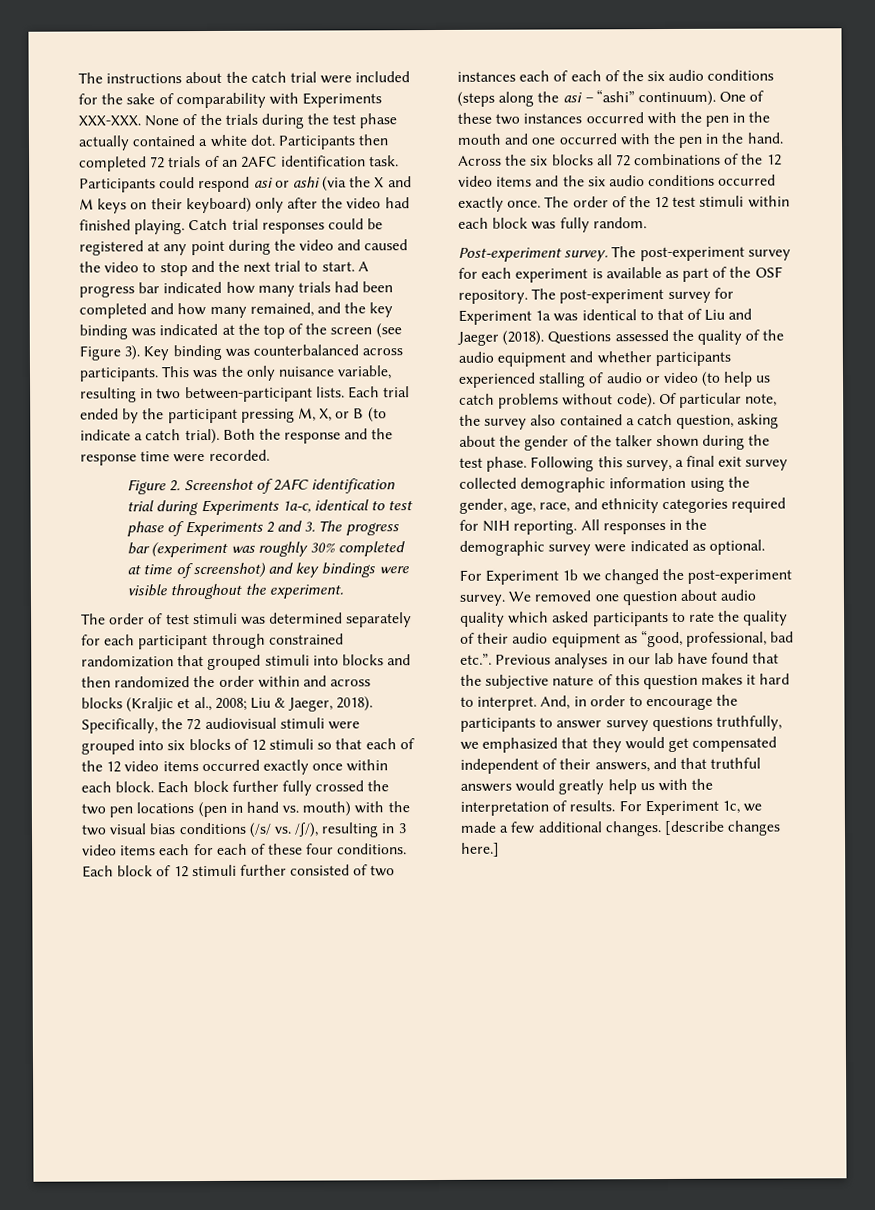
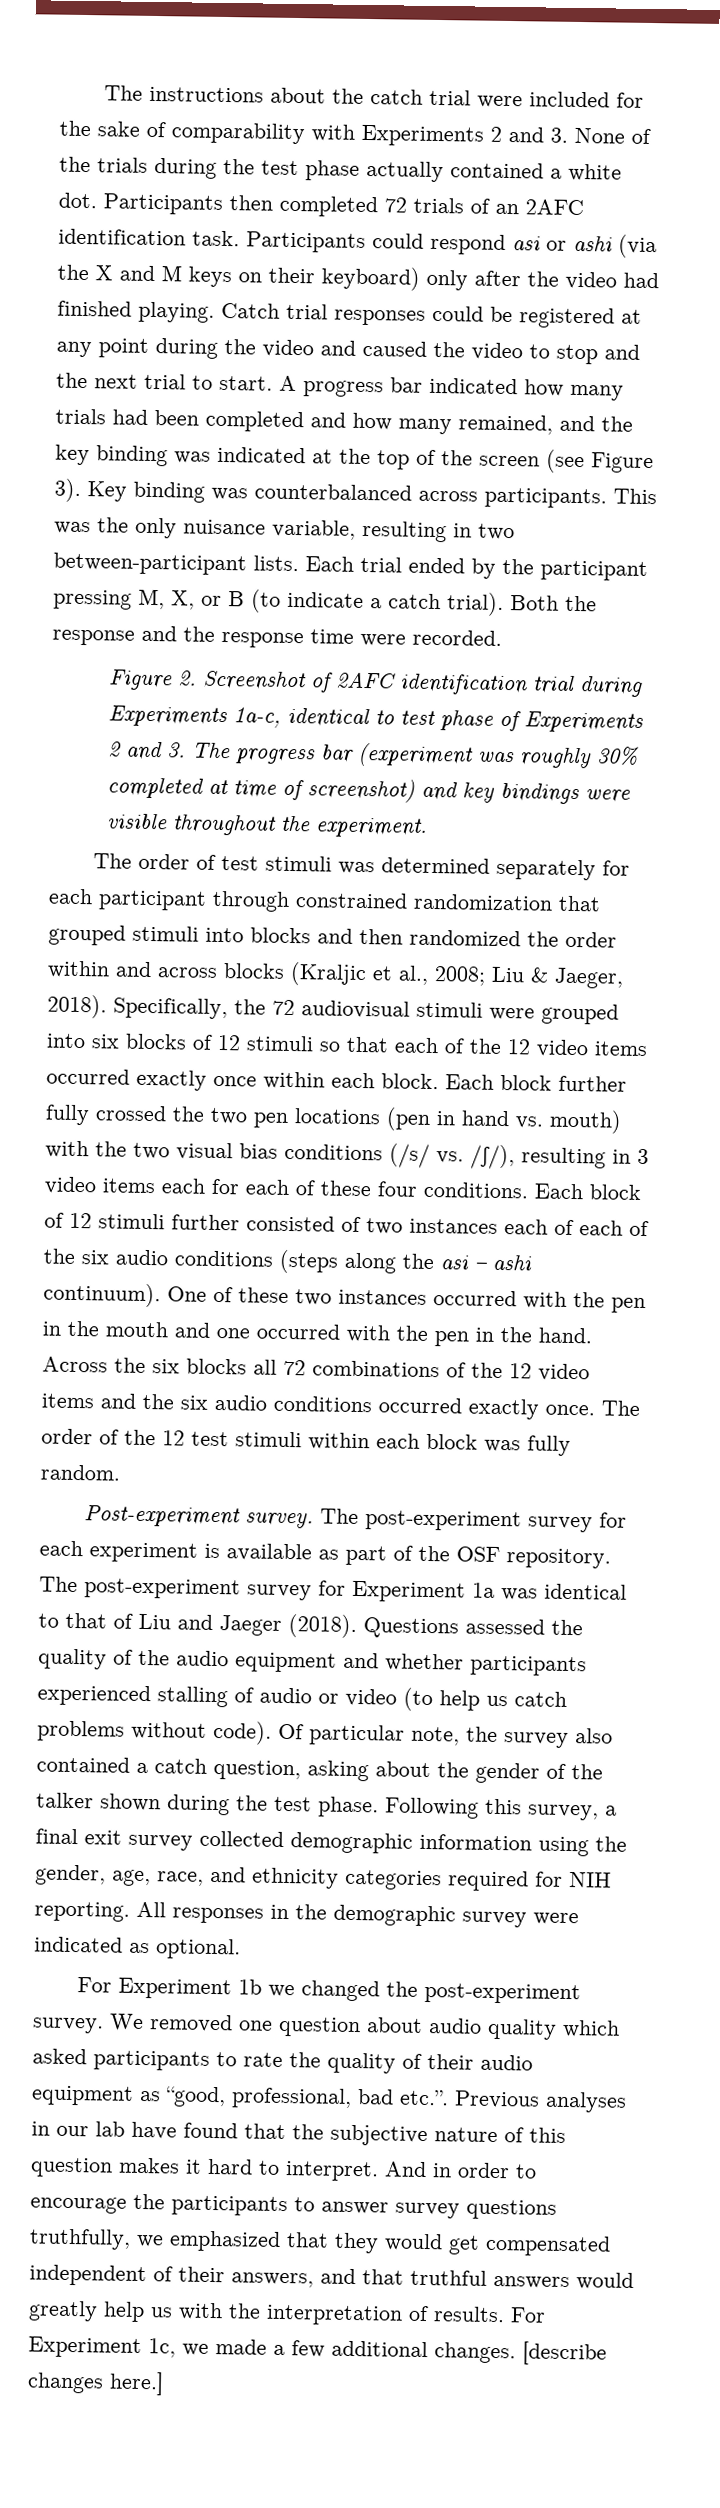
- The instructions about the catch trial were included for the sake of comparability with Experiments XXX-XXX. None of the trials during the test phase actually contained a white dot.
+ The instructions about the catch trial were included for the sake of comparability with Experiments 2 and 3. None of the trials during the test phase actually contained a white dot.
- Each block of 12 stimuli further consisted of two instances each of each of the six audio conditions (steps along the asi – “ashi” continuum).
+ Each block of 12 stimuli further consisted of two instances each of each of the six audio conditions (steps along the asi – ashi continuum).
- And, in order to encourage the participants to answer survey questions truthfully, we emphasized that they would get compensated independent of their answers, and that truthful answers would greatly help us with the interpretation of results.
+ And in order to encourage the participants to answer survey questions truthfully, we emphasized that they would get compensated independent of their answers, and that truthful answers would greatly help us with the interpretation of results.

